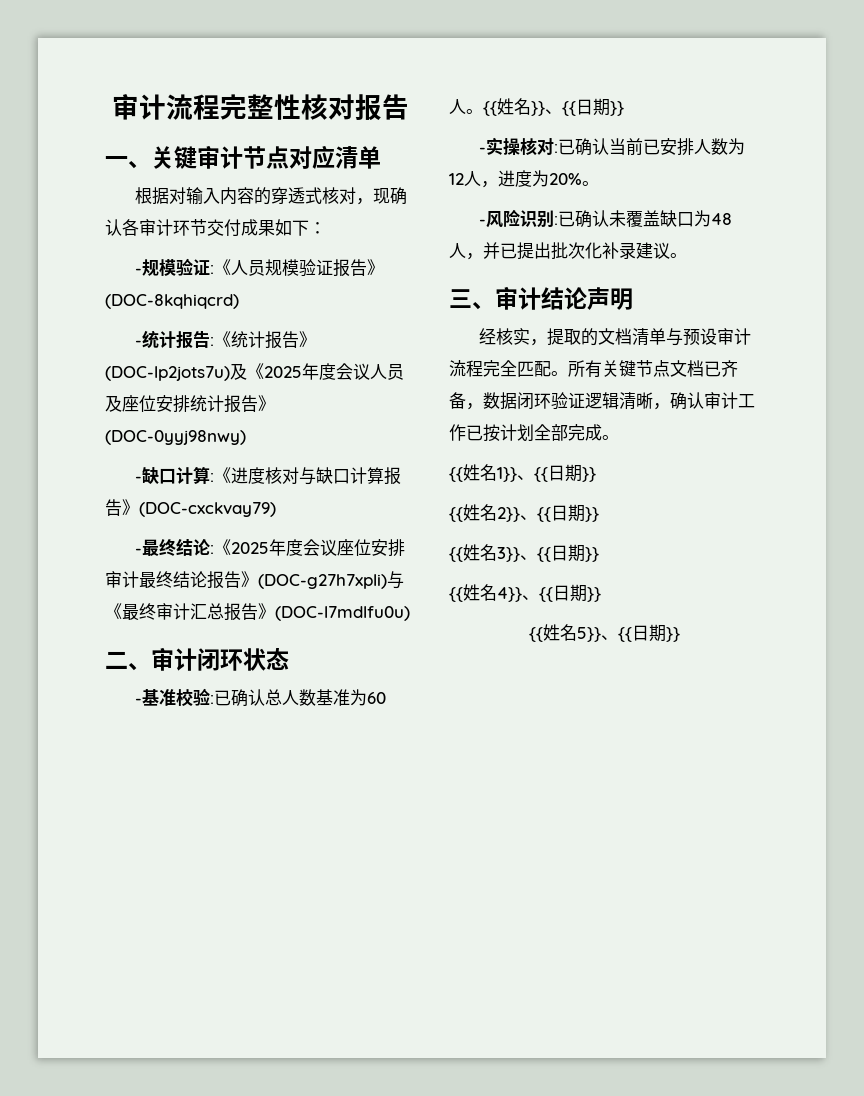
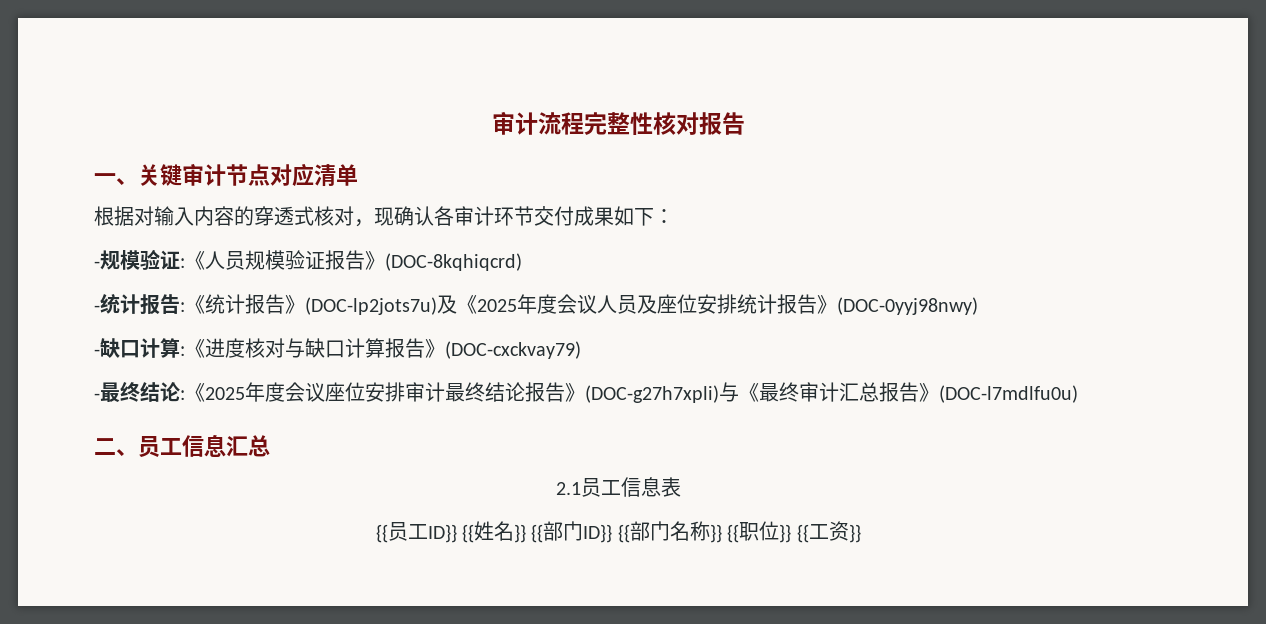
- 二、审计闭环状态
- -基准校验:已确认总人数基准为60人。{{姓名}}、{{日期}}
- -实操核对:已确认当前已安排人数为12人，进度为20%。
- -风险识别:已确认未覆盖缺口为48人，并已提出批次化补录建议。
- 三、审计结论声明
- 经核实，提取的文档清单与预设审计流程完全匹配。所有关键节点文档已齐备，数据闭环验证逻辑清晰，确认审计工作已按计划全部完成。
- {{姓名1}}、{{日期}}
- {{姓名2}}、{{日期}}
- {{姓名3}}、{{日期}}
- {{姓名4}}、{{日期}}
- {{姓名5}}、{{日期}}
+ 二、员工信息汇总
+ 2.1员工信息表
+ {{员工ID}} {{姓名}} {{部门ID}} {{部门名称}} {{职位}} {{工资}}

